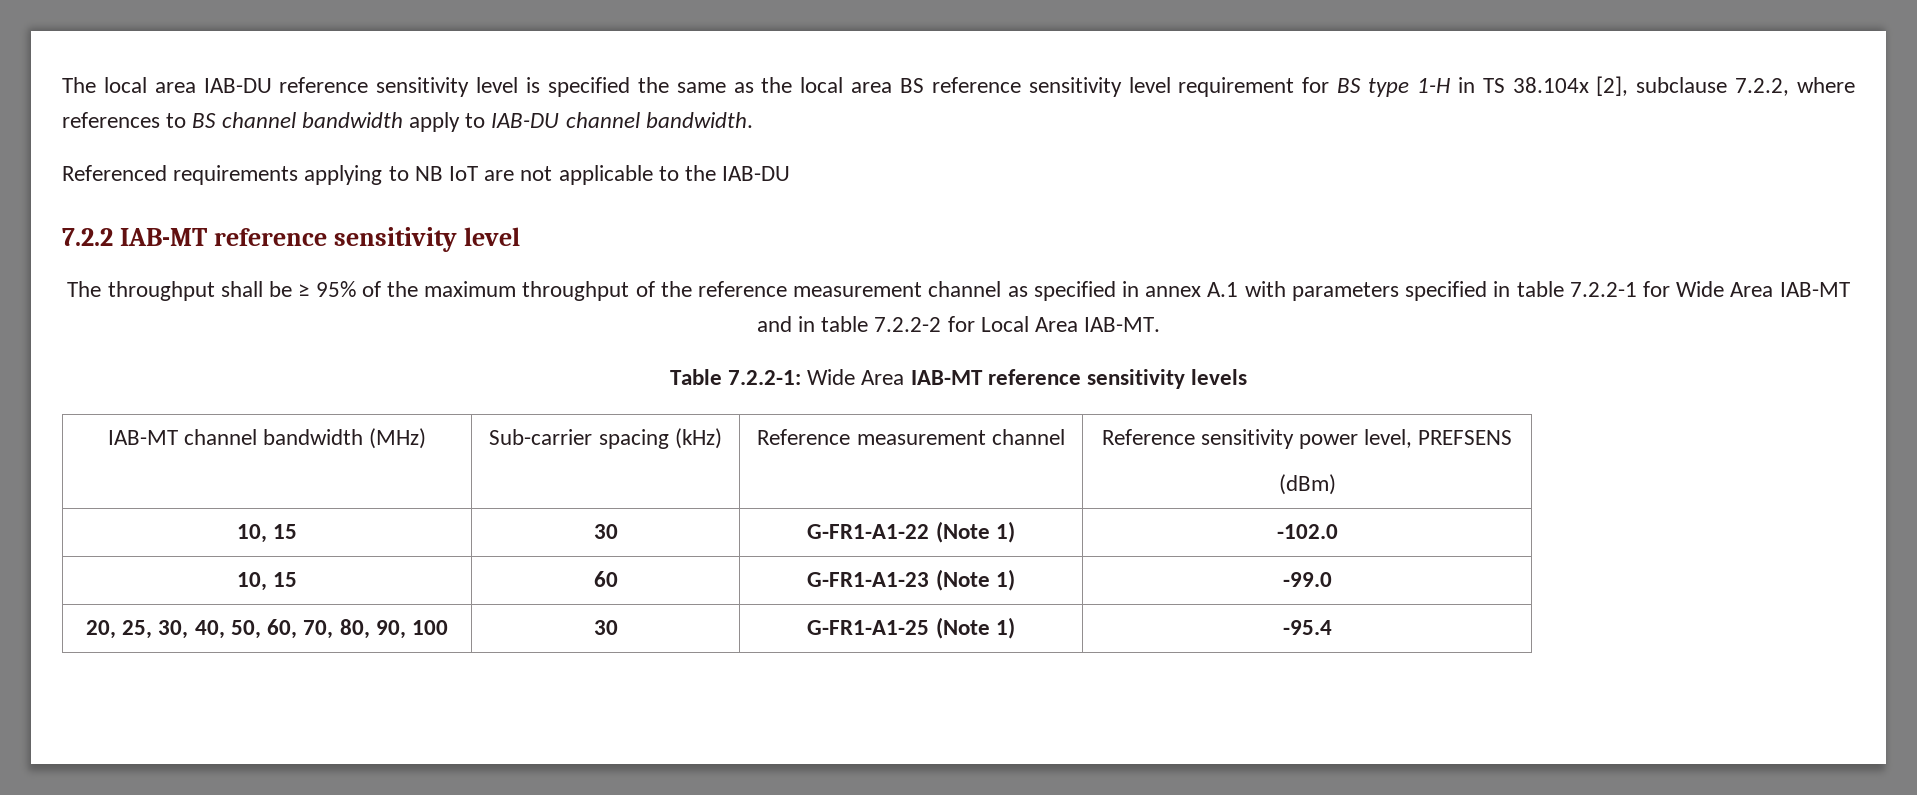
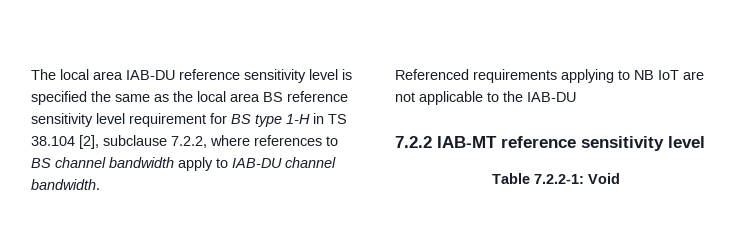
- The local area IAB-DU reference sensitivity level is specified the same as the local area BS reference sensitivity level requirement for BS type 1-H in TS 38.104x [2], subclause 7.2.2, where references to BS channel bandwidth apply to IAB-DU channel bandwidth.
+ The local area IAB-DU reference sensitivity level is specified the same as the local area BS reference sensitivity level requirement for BS type 1-H in TS 38.104 [2], subclause 7.2.2, where references to BS channel bandwidth apply to IAB-DU channel bandwidth.
- The throughput shall be ≥ 95% of the maximum throughput of the reference measurement channel as specified in annex A.1 with parameters specified in table 7.2.2-1 for Wide Area IAB-MT and in table 7.2.2-2 for Local Area IAB-MT.
- Table 7.2.2-1: Wide Area IAB-MT reference sensitivity levels
- IAB-MT channel bandwidth (MHz) | Sub-carrier spacing (kHz) | Reference measurement channel | Reference sensitivity power level, PREFSENS
- (dBm)
- 10, 15 | 30 | G-FR1-A1-22 (Note 1) | -102.0
- 10, 15 | 60 | G-FR1-A1-23 (Note 1) | -99.0
- 20, 25, 30, 40, 50, 60, 70, 80, 90, 100 | 30 | G-FR1-A1-25 (Note 1) | -95.4
+ Table 7.2.2-1: Void

